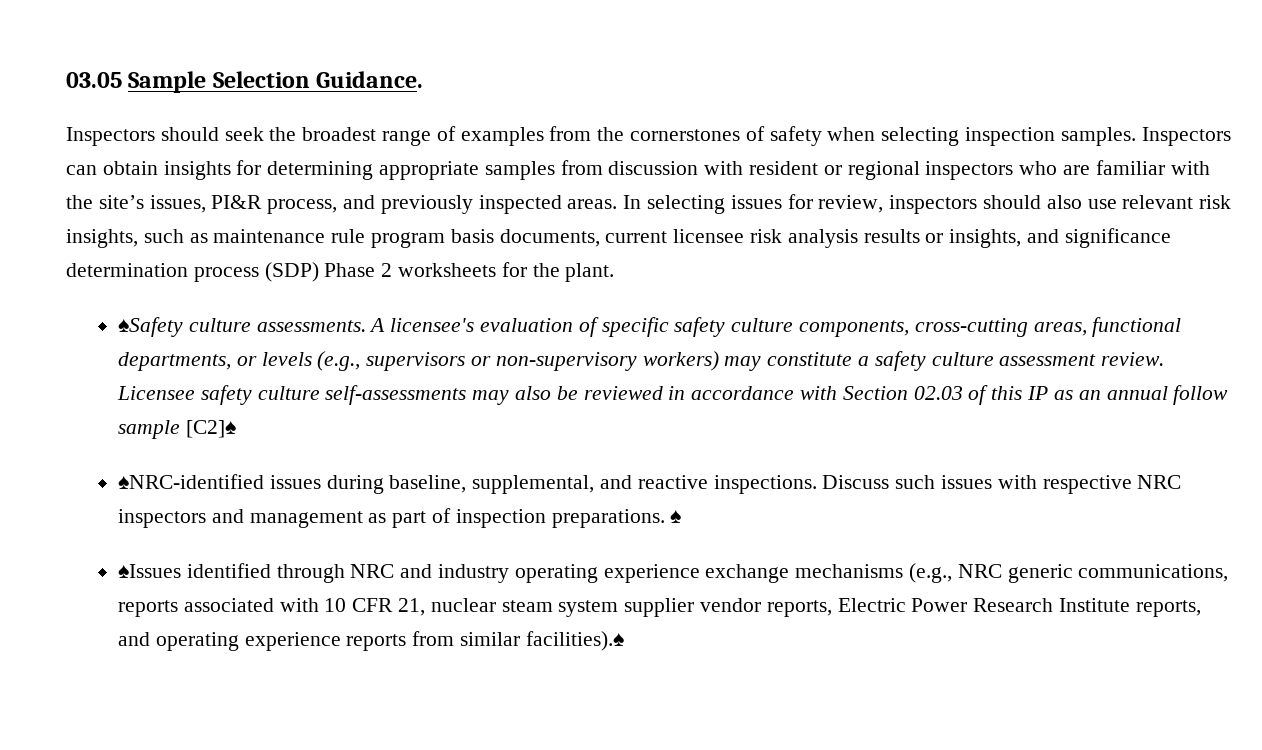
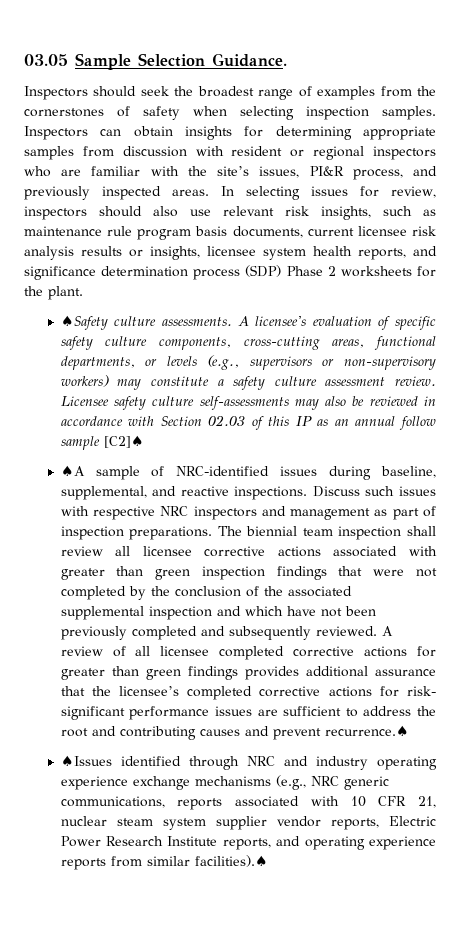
- In selecting issues for review, inspectors should also use relevant risk insights, such as maintenance rule program basis documents, current licensee risk analysis results or insights, and significance determination process (SDP) Phase 2 worksheets for the plant.
+ In selecting issues for review, inspectors should also use relevant risk insights, such as maintenance rule program basis documents, current licensee risk analysis results or insights, licensee system health reports, and significance determination process (SDP) Phase 2 worksheets for the plant.
- ♠NRC-identified issues during baseline, supplemental, and reactive inspections.
+ ♠A sample of NRC-identified issues during baseline, supplemental, and reactive inspections.
- ♠
+ The biennial team inspection shall review all licensee corrective actions associated with greater than green inspection findings that were not completed by the conclusion of the associated supplemental inspection and which have not been previously completed and subsequently reviewed. A review of all licensee completed corrective actions for greater than green findings provides additional assurance that the licensee’s completed corrective actions for risk- significant performance issues are sufficient to address the root and contributing causes and prevent recurrence.♠

